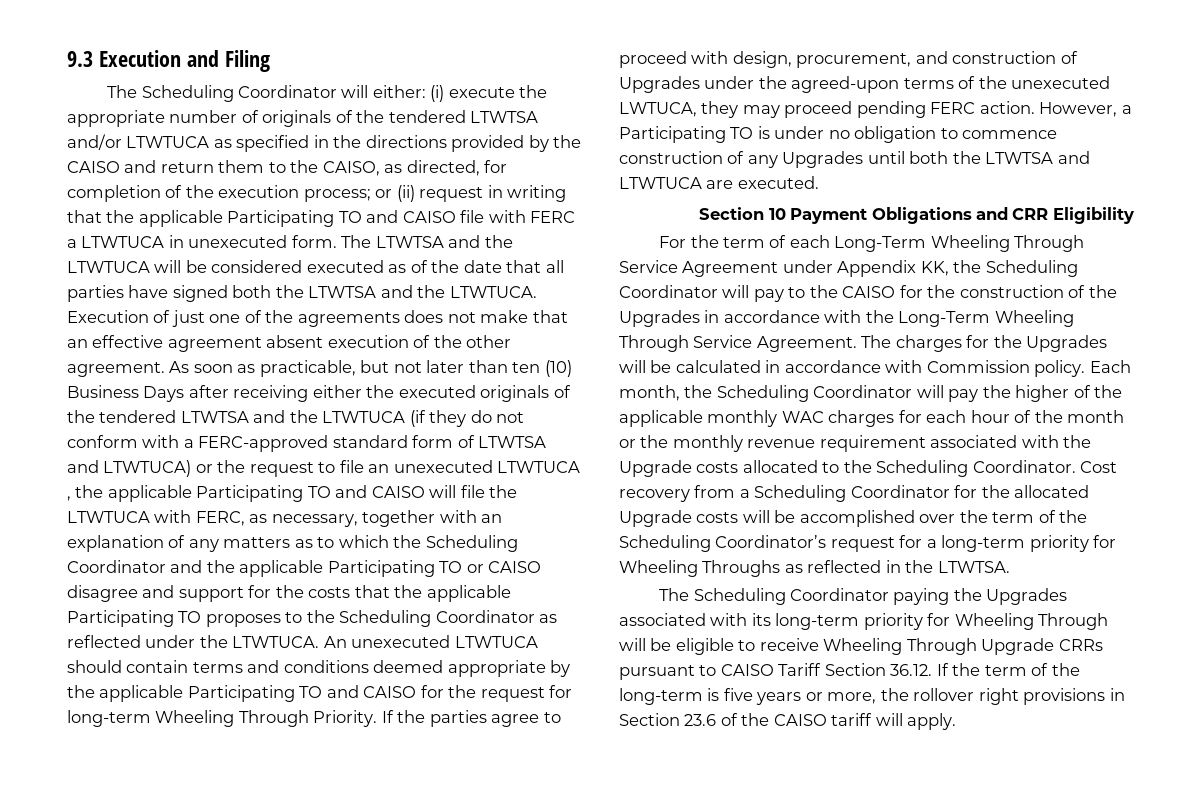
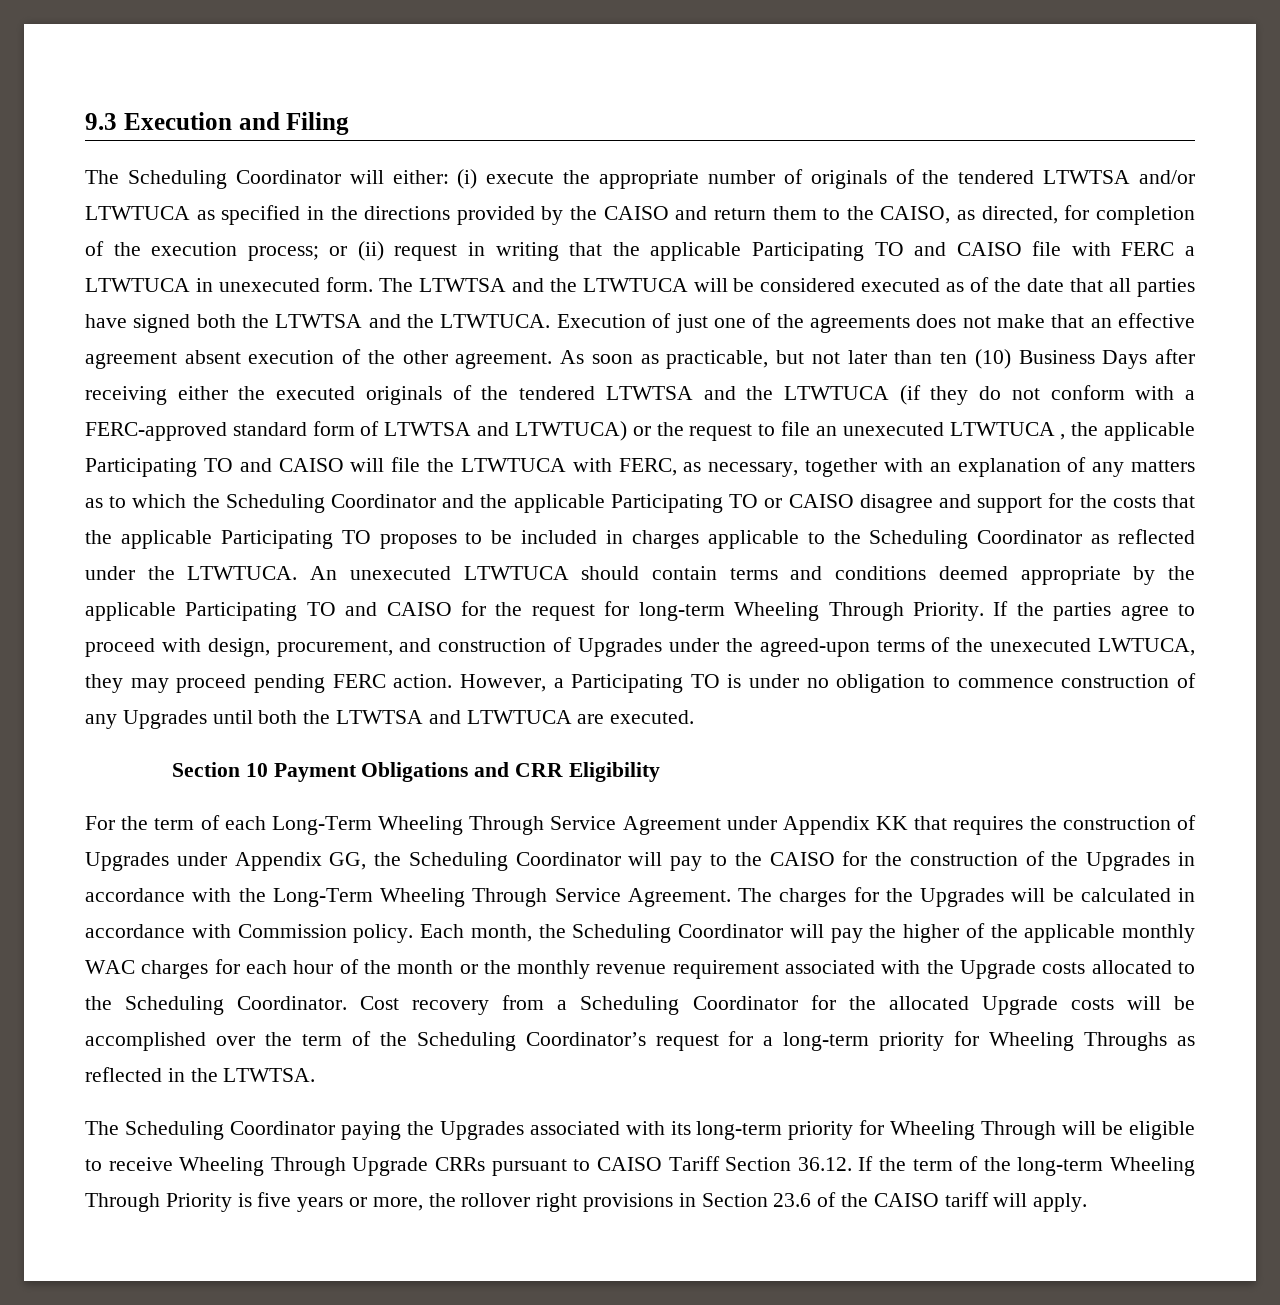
- As soon as practicable, but not later than ten (10) Business Days after receiving either the executed originals of the tendered LTWTSA and the LTWTUCA (if they do not conform with a FERC-approved standard form of LTWTSA and LTWTUCA) or the request to file an unexecuted LTWTUCA , the applicable Participating TO and CAISO will file the LTWTUCA with FERC, as necessary, together with an explanation of any matters as to which the Scheduling Coordinator and the applicable Participating TO or CAISO disagree and support for the costs that the applicable Participating TO proposes to the Scheduling Coordinator as reflected under the LTWTUCA.
+ As soon as practicable, but not later than ten (10) Business Days after receiving either the executed originals of the tendered LTWTSA and the LTWTUCA (if they do not conform with a FERC-approved standard form of LTWTSA and LTWTUCA) or the request to file an unexecuted LTWTUCA , the applicable Participating TO and CAISO will file the LTWTUCA with FERC, as necessary, together with an explanation of any matters as to which the Scheduling Coordinator and the applicable Participating TO or CAISO disagree and support for the costs that the applicable Participating TO proposes to be included in charges applicable to the Scheduling Coordinator as reflected under the LTWTUCA.
- For the term of each Long-Term Wheeling Through Service Agreement under Appendix KK, the Scheduling Coordinator will pay to the CAISO for the construction of the Upgrades in accordance with the Long-Term Wheeling Through Service Agreement.
+ For the term of each Long-Term Wheeling Through Service Agreement under Appendix KK that requires the construction of Upgrades under Appendix GG, the Scheduling Coordinator will pay to the CAISO for the construction of the Upgrades in accordance with the Long-Term Wheeling Through Service Agreement.
- The Scheduling Coordinator paying the Upgrades associated with its long-term priority for Wheeling Through will be eligible to receive Wheeling Through Upgrade CRRs pursuant to CAISO Tariff Section 36.12. If the term of the long-term is five years or more, the rollover right provisions in Section 23.6 of the CAISO tariff will apply.
+ The Scheduling Coordinator paying the Upgrades associated with its long-term priority for Wheeling Through will be eligible to receive Wheeling Through Upgrade CRRs pursuant to CAISO Tariff Section 36.12. If the term of the long-term Wheeling Through Priority is five years or more, the rollover right provisions in Section 23.6 of the CAISO tariff will apply.

